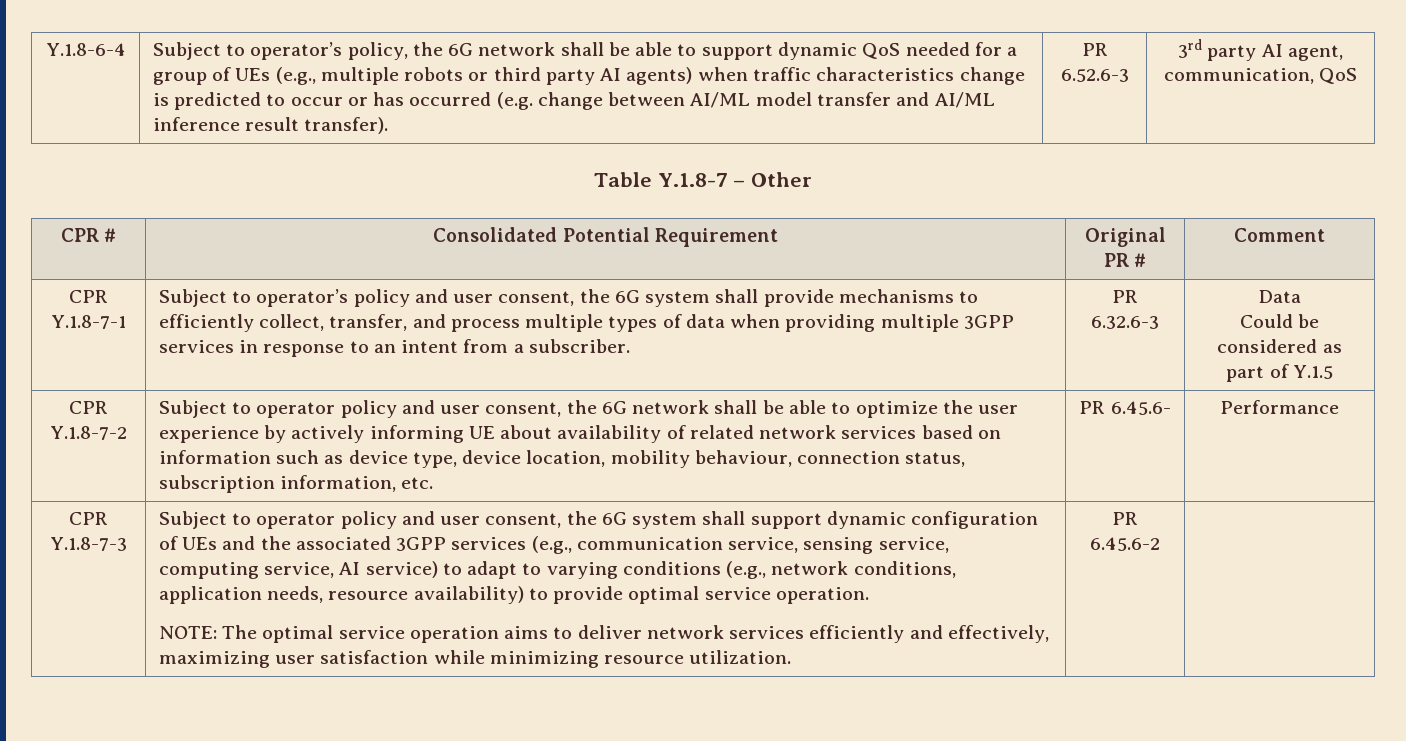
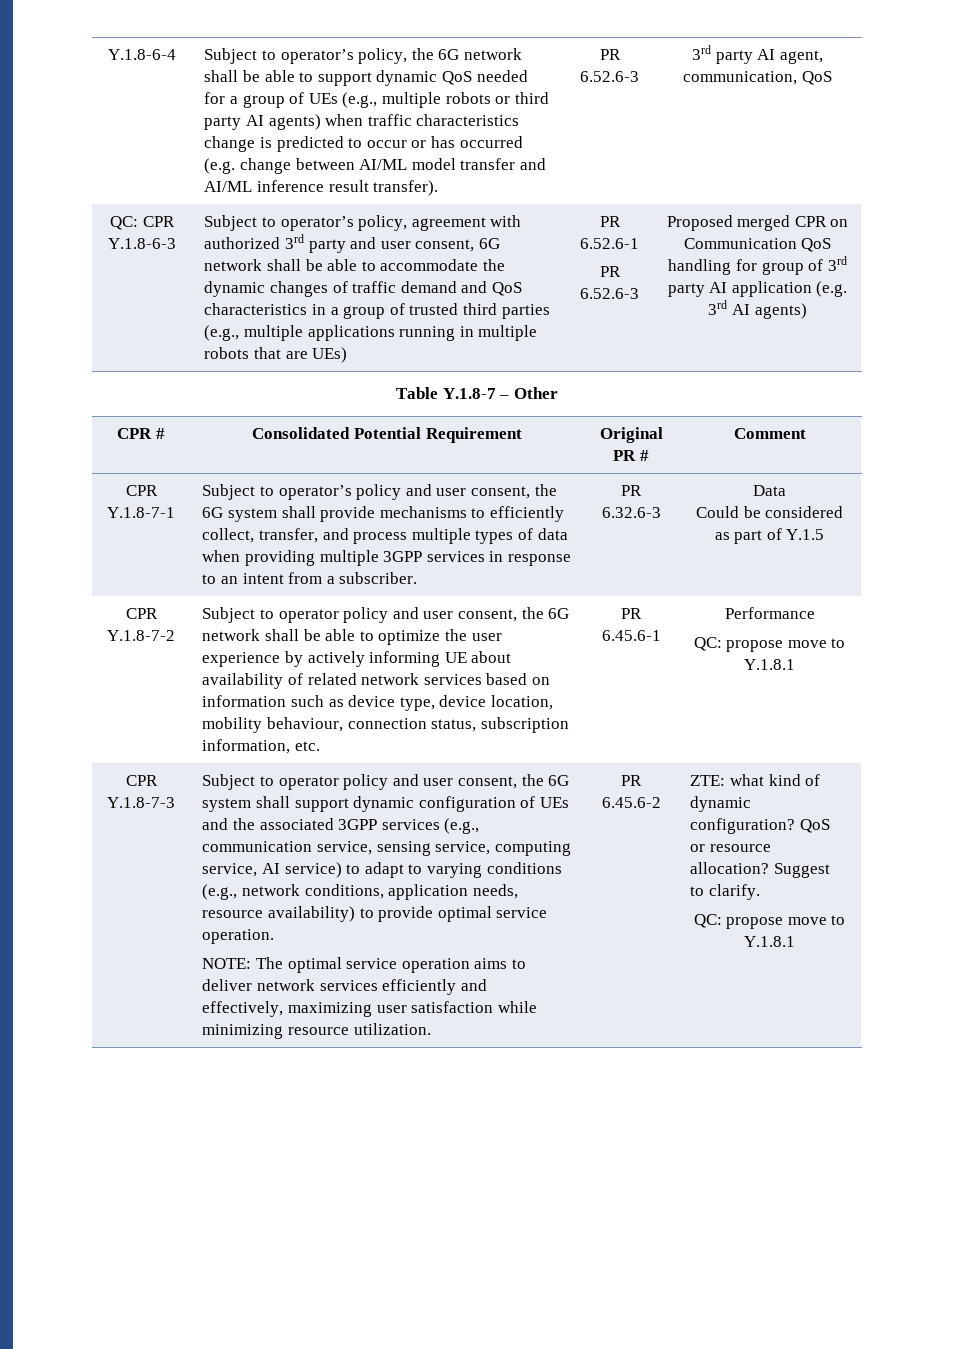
+ QC: CPR Y.1.8-6-3 | Subject to operator’s policy, agreement with authorized 3rd party and user consent, 6G network shall be able to accommodate the dynamic changes of traffic demand and QoS characteristics in a group of trusted third parties (e.g., multiple applications running in multiple robots that are UEs) | PR 6.52.6-1
+ PR 6.52.6-3 | Proposed merged CPR on Communication QoS handling for group of 3rd party AI application (e.g. 3rd AI agents)
- PR 6.45.6-
+ PR 6.45.6-1
  Performance
+ QC: propose move to Y.1.8.1
+ ZTE: what kind of dynamic configuration? QoS or resource allocation? Suggest to clarify.
+ QC: propose move to Y.1.8.1

